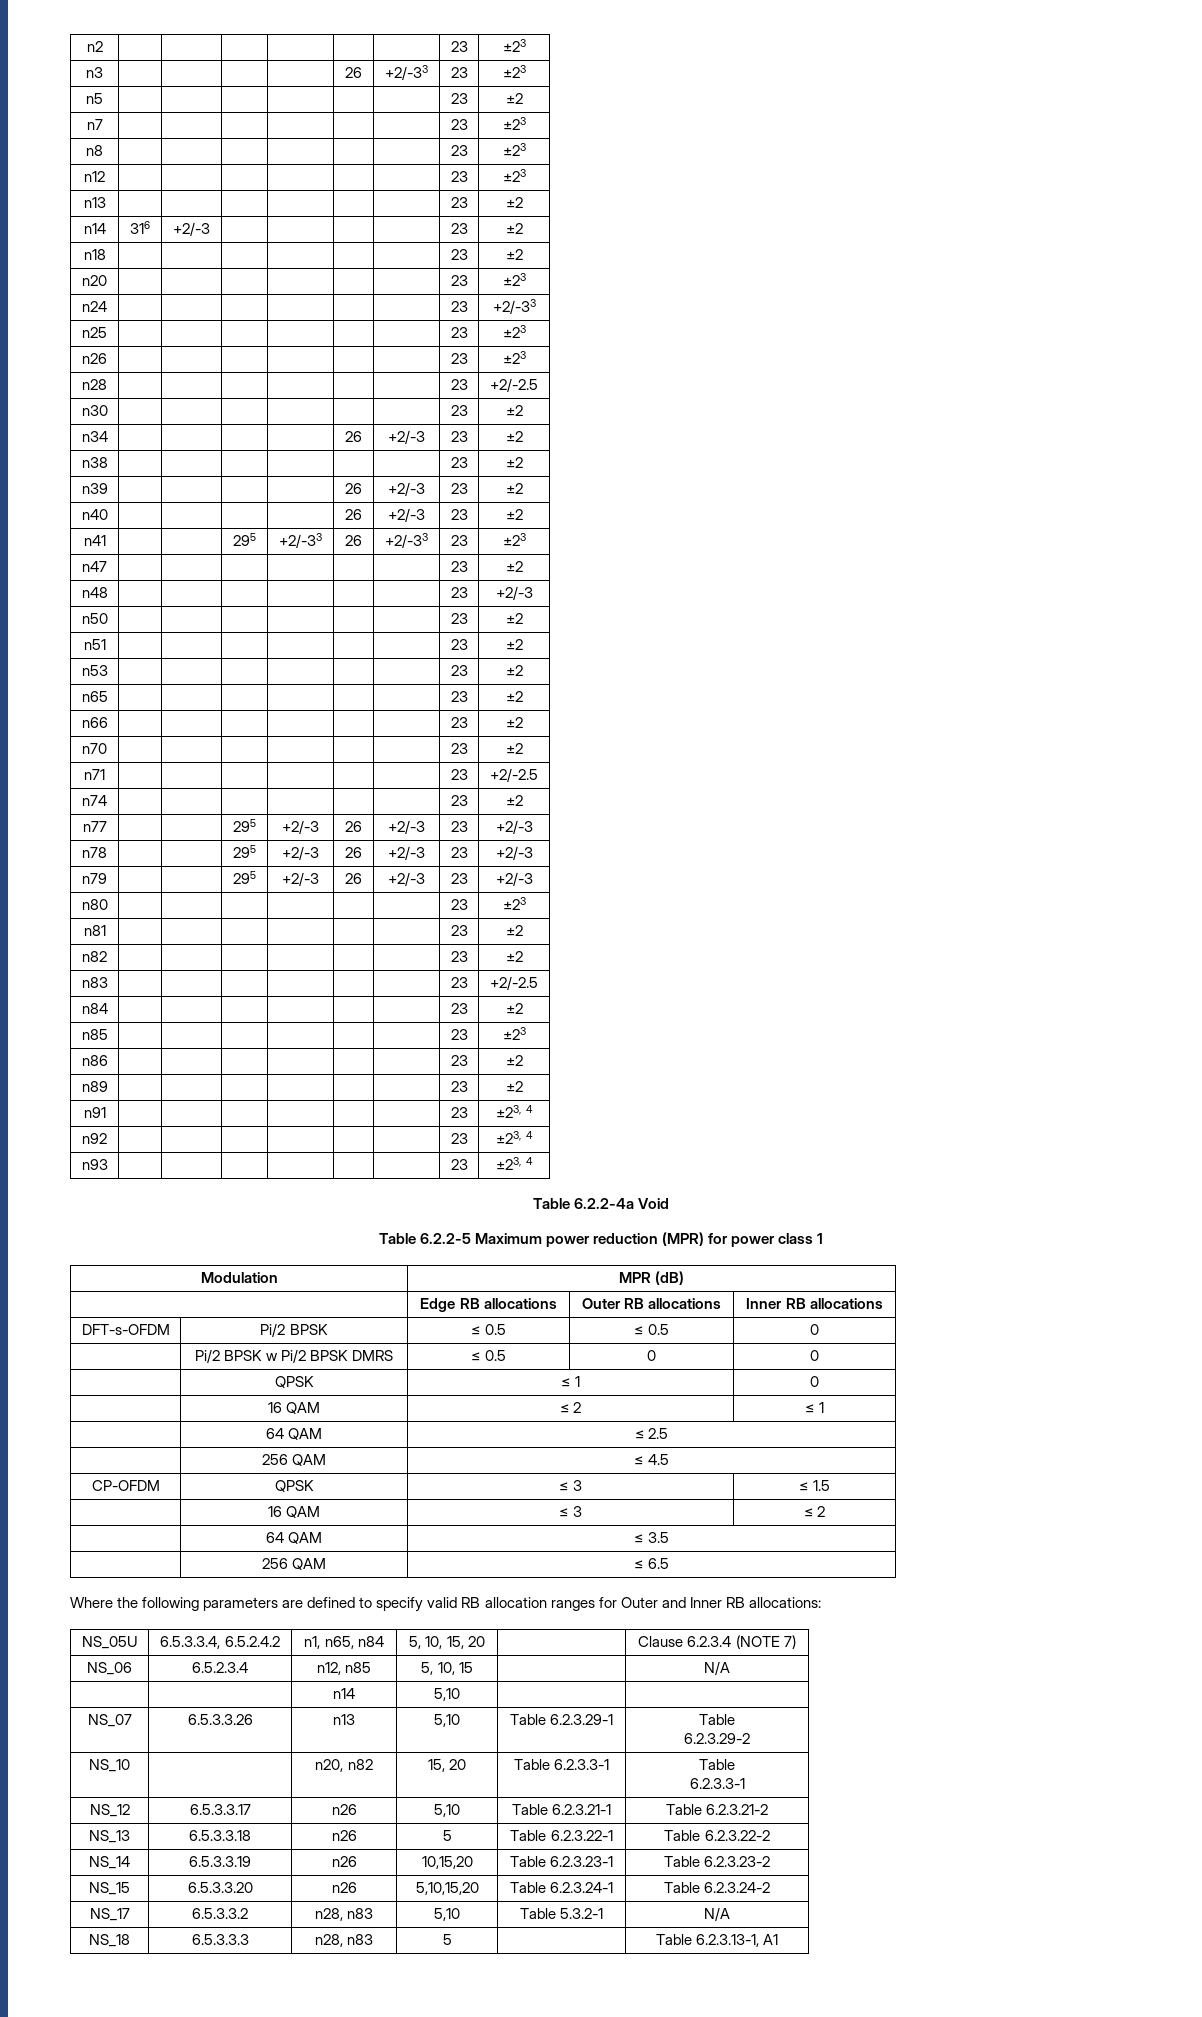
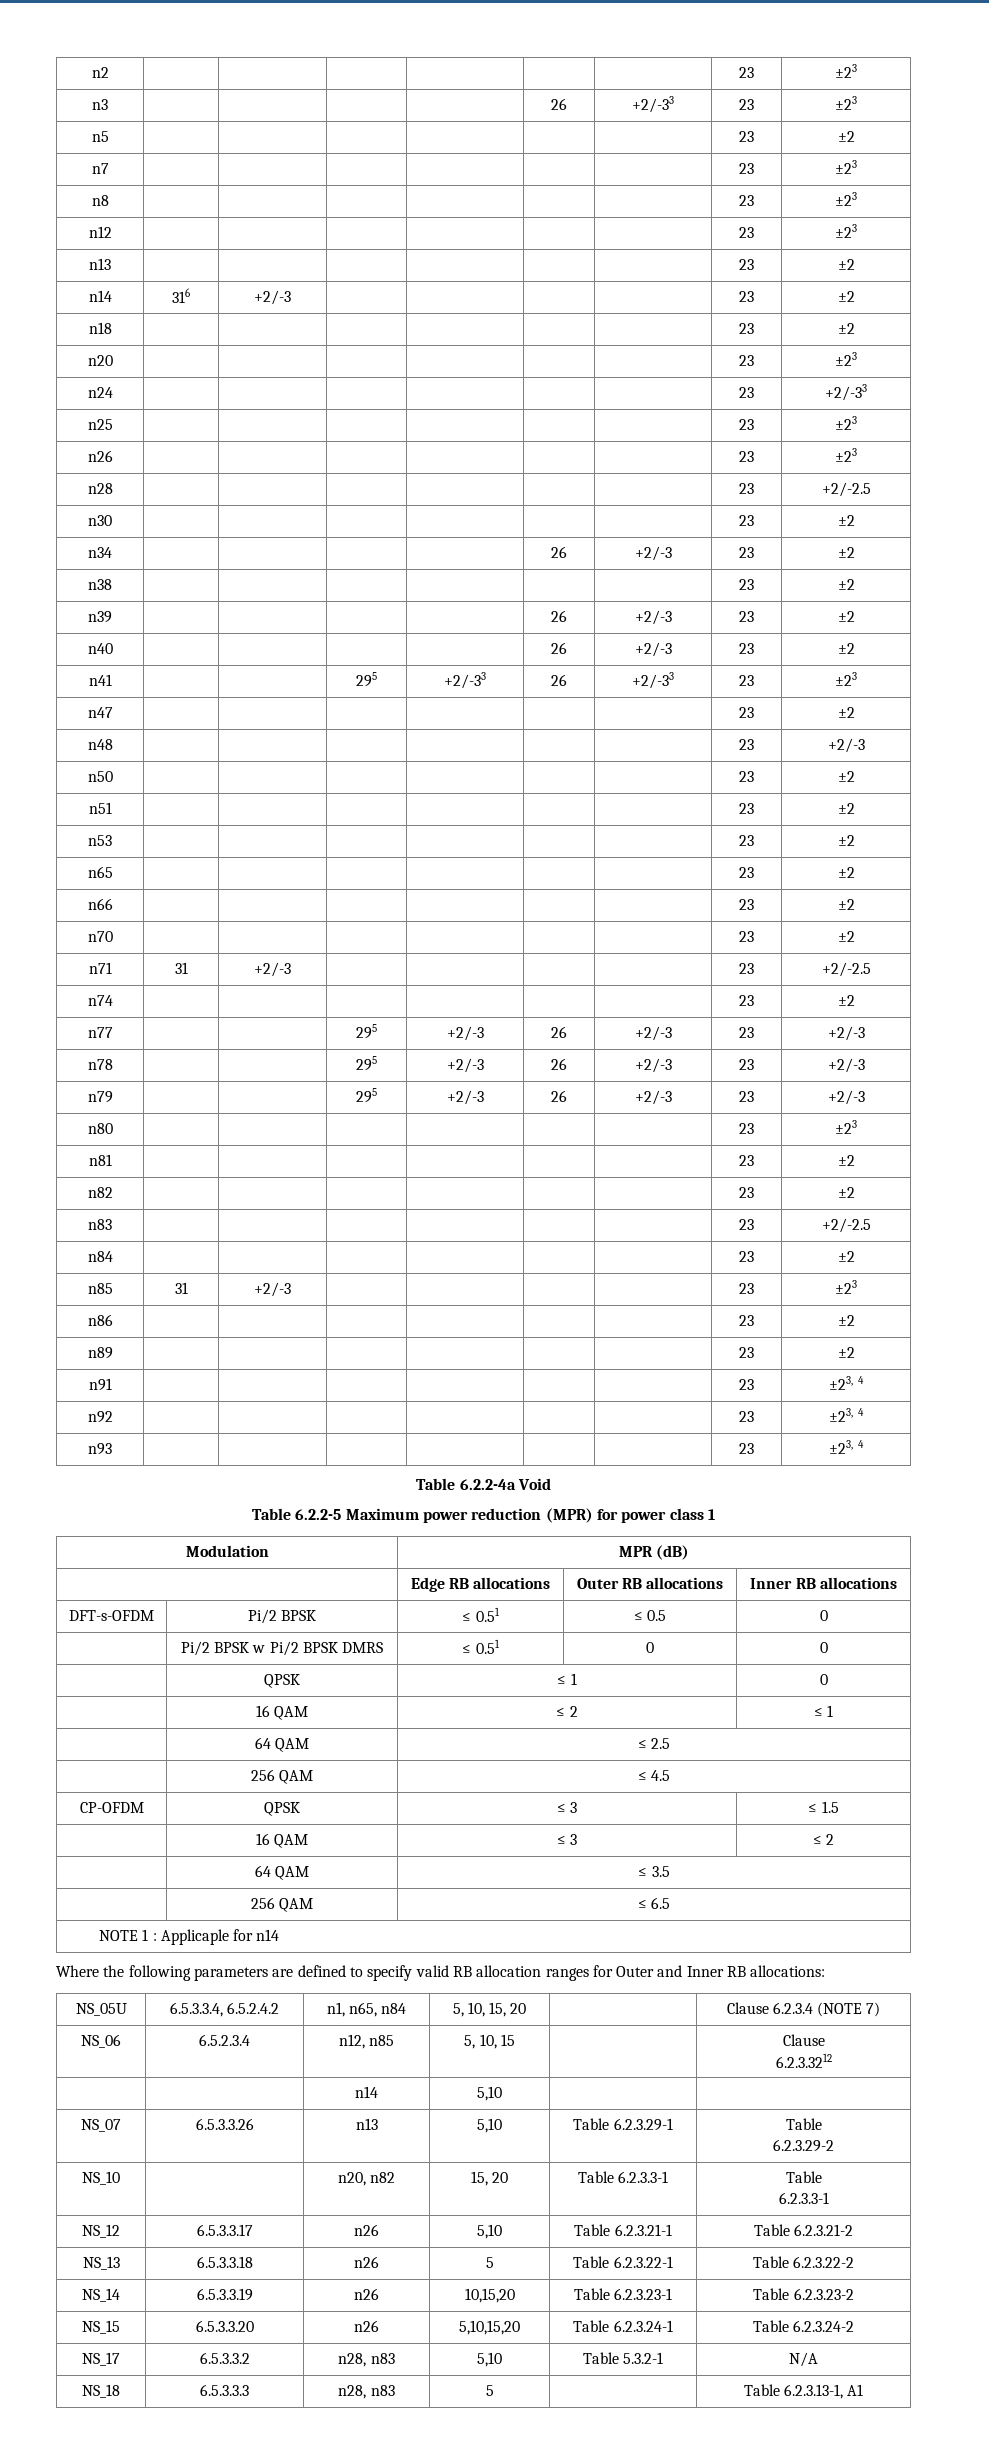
- n71 | | | | | | | 23 | +2/-2.5
+ n71 | 31 | +2/-3 | | | | | 23 | +2/-2.5
- n85 | | | | | | | 23 | ±23
+ n85 | 31 | +2/-3 | | | | | 23 | ±23
- DFT-s-OFDM | Pi/2 BPSK | ≤ 0.5 | ≤ 0.5 | 0
+ DFT-s-OFDM | Pi/2 BPSK | ≤ 0.51 | ≤ 0.5 | 0
- | Pi/2 BPSK w Pi/2 BPSK DMRS | ≤ 0.5 | 0 | 0
+ | Pi/2 BPSK w Pi/2 BPSK DMRS | ≤ 0.51 | 0 | 0
+ NOTE 1 : Applicaple for n14
- NS_06 | 6.5.2.3.4 | n12, n85 | 5, 10, 15 | | N/A
+ NS_06 | 6.5.2.3.4 | n12, n85 | 5, 10, 15 | | Clause
+ 6.2.3.3212

